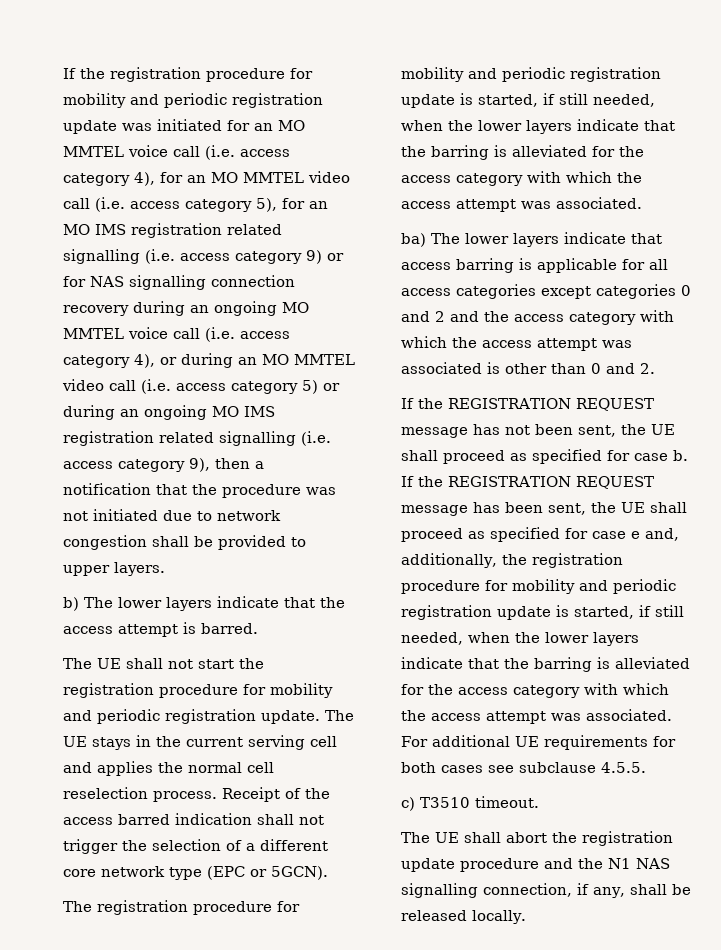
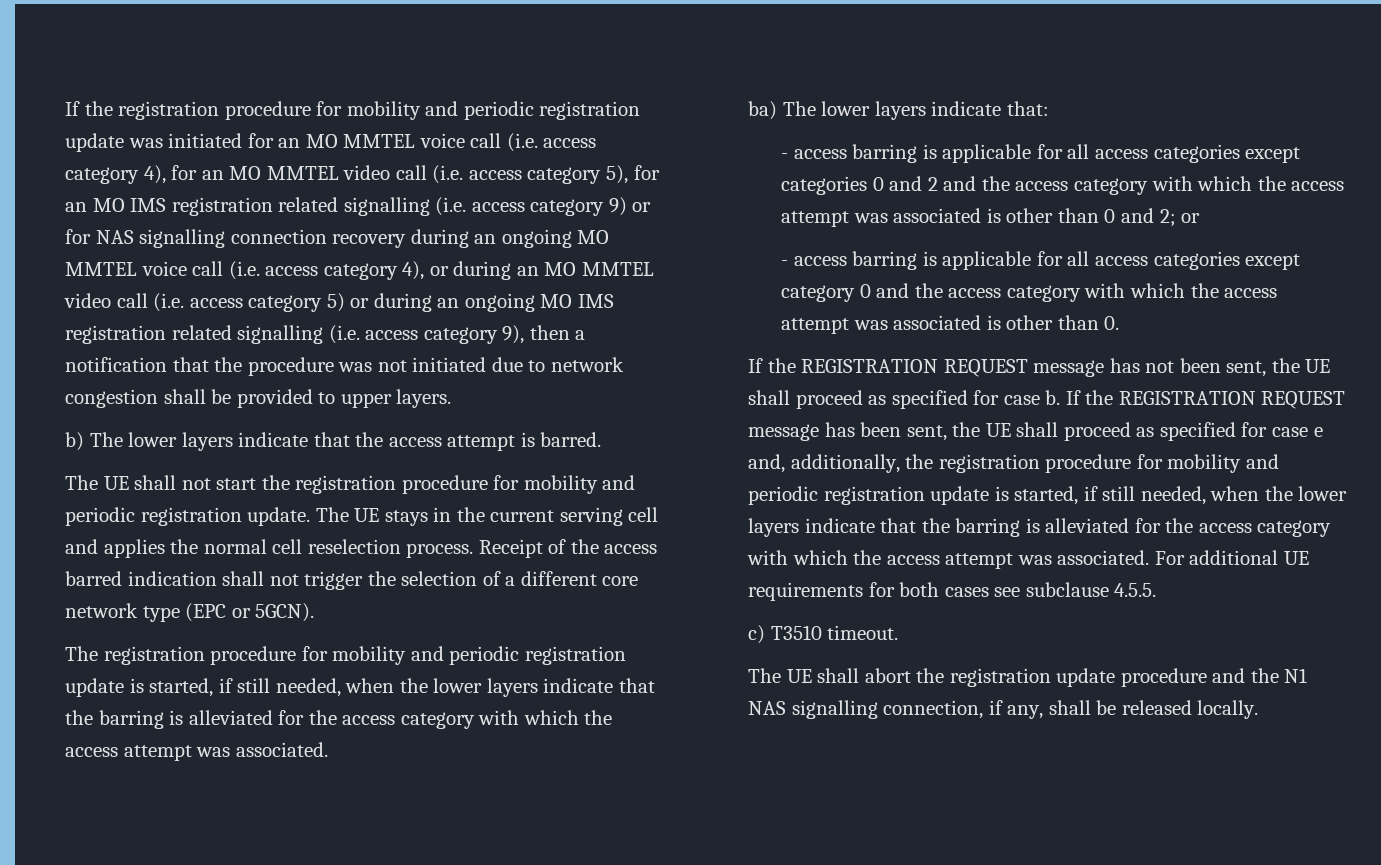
- ba) The lower layers indicate that access barring is applicable for all access categories except categories 0 and 2 and the access category with which the access attempt was associated is other than 0 and 2.
+ ba) The lower layers indicate that:
+ - access barring is applicable for all access categories except categories 0 and 2 and the access category with which the access attempt was associated is other than 0 and 2; or
+ - access barring is applicable for all access categories except category 0 and the access category with which the access attempt was associated is other than 0.

